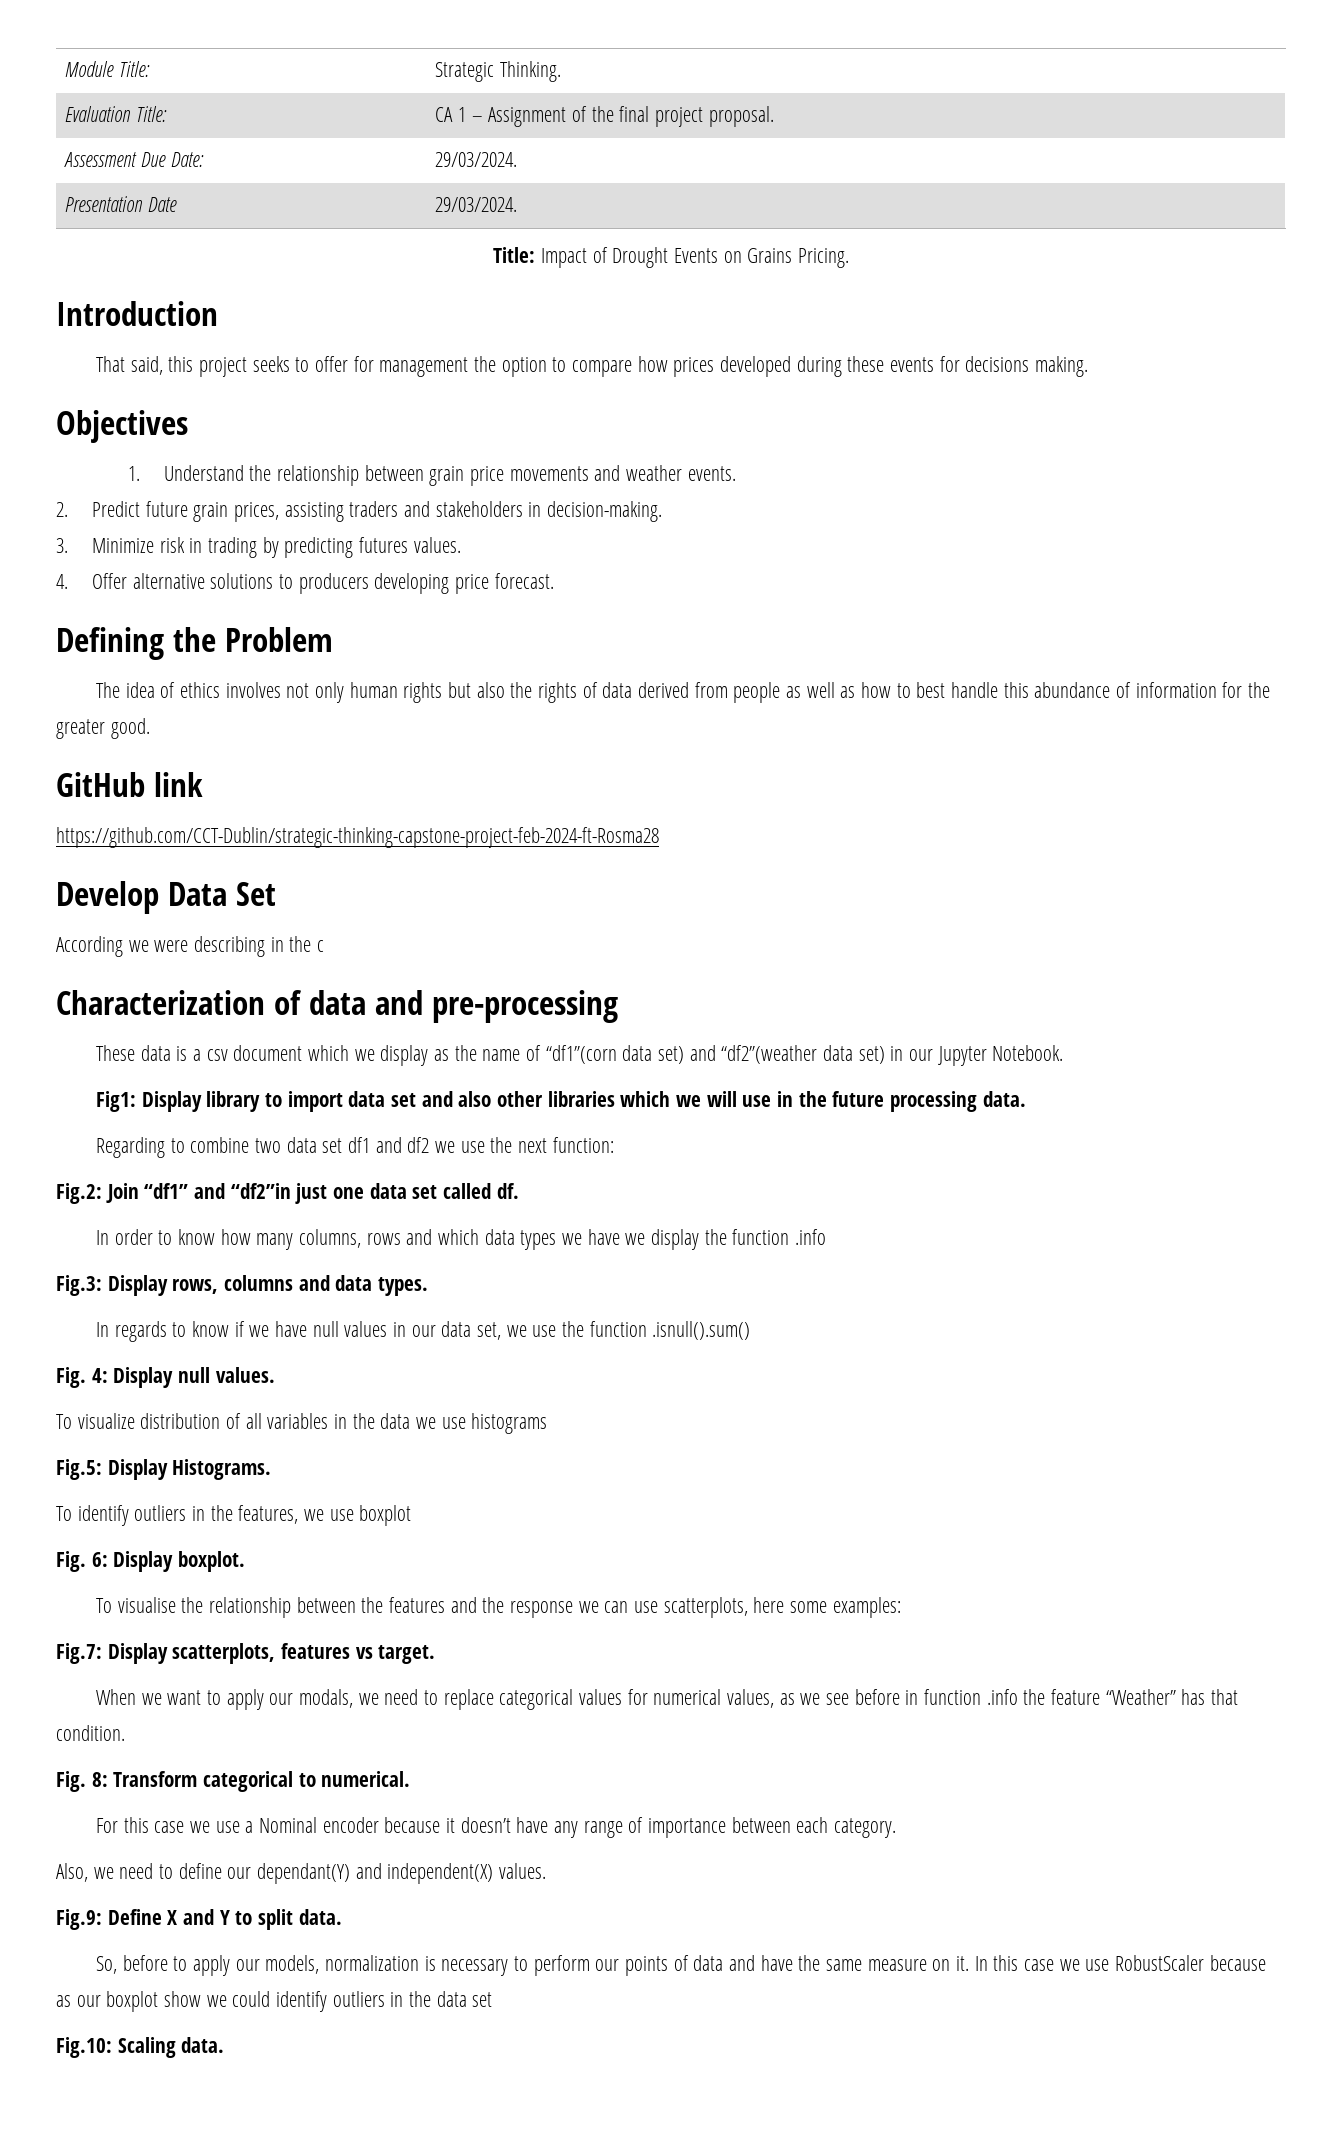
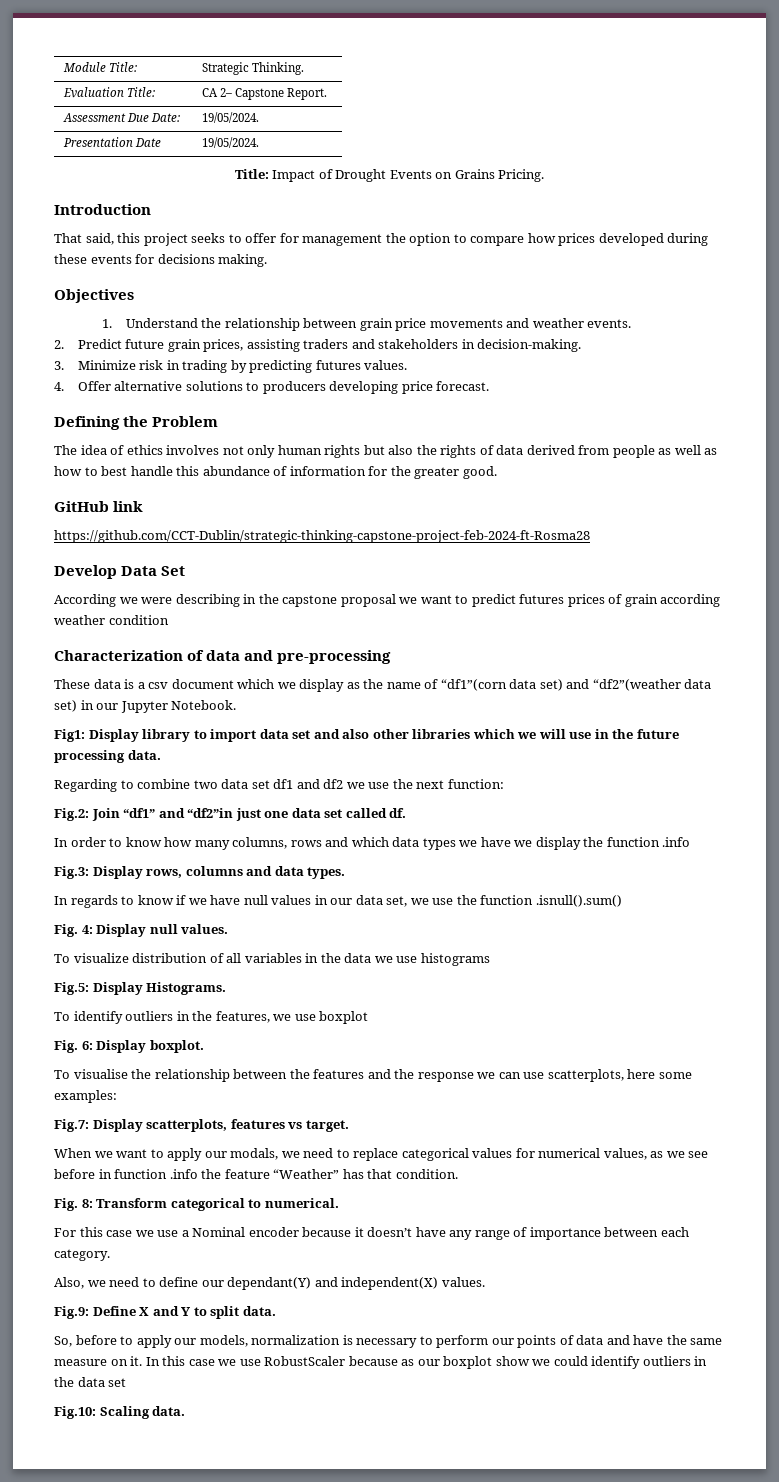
- Evaluation Title: | CA 1 – Assignment of the final project proposal.
+ Evaluation Title: | CA 2– Capstone Report.
- Assessment Due Date: | 29/03/2024.
+ Assessment Due Date: | 19/05/2024.
- Presentation Date | 29/03/2024.
+ Presentation Date | 19/05/2024.
- According we were describing in the c
+ According we were describing in the capstone proposal we want to predict futures prices of grain according weather condition

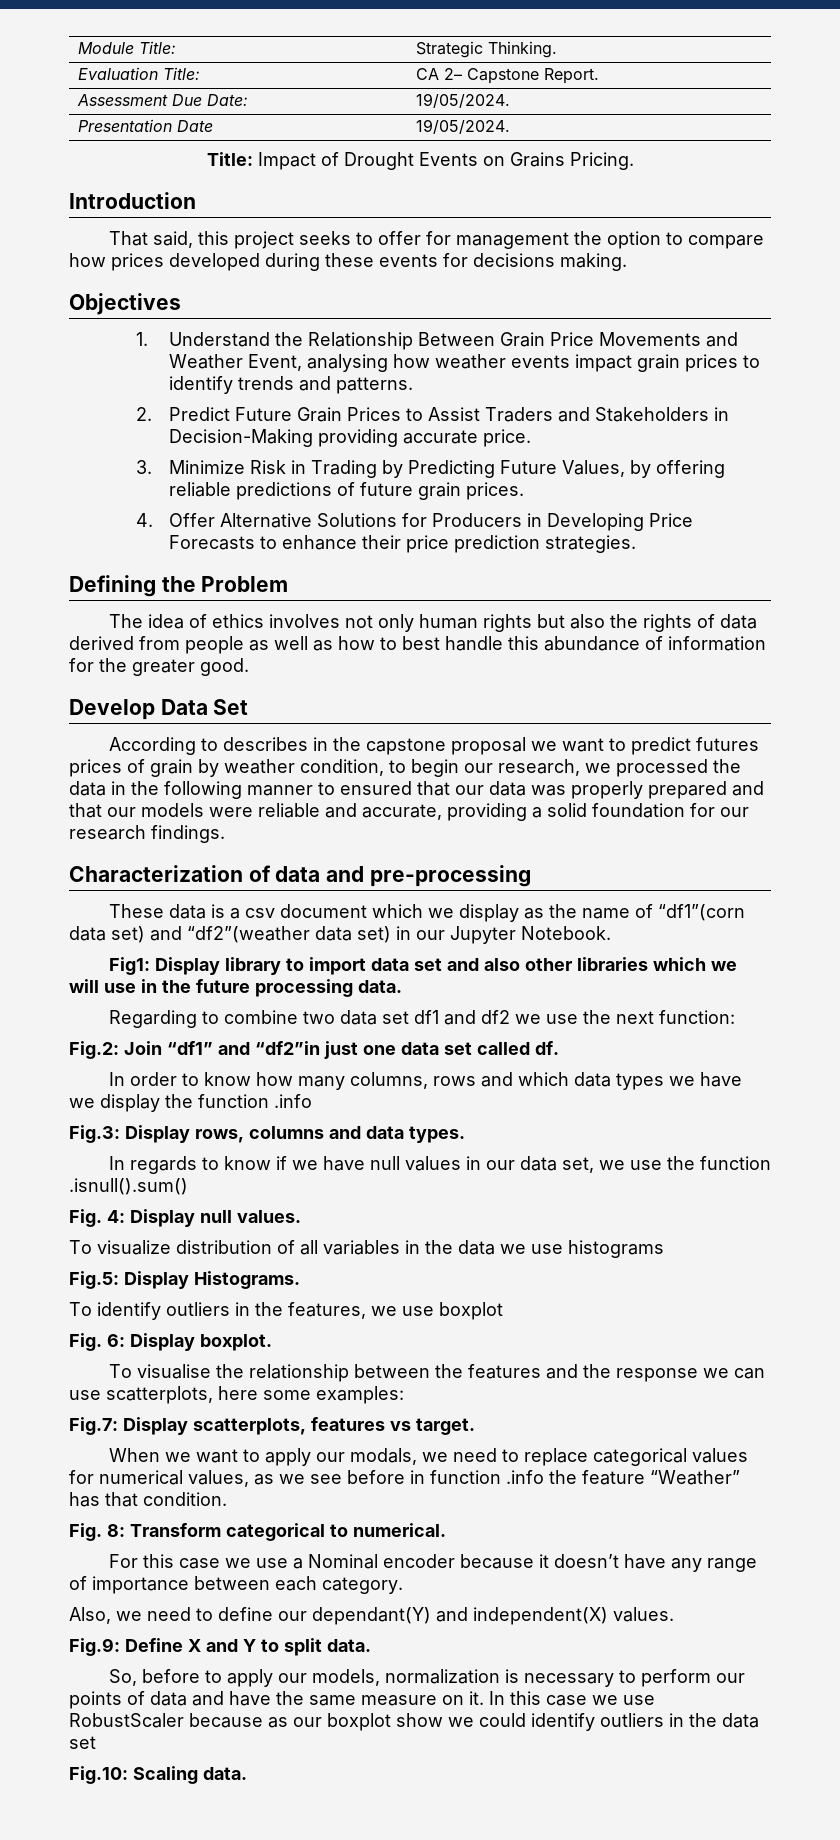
- 1. Understand the relationship between grain price movements and weather events.
- 2. Predict future grain prices, assisting traders and stakeholders in decision-making.
- 3. Minimize risk in trading by predicting futures values.
- 4. Offer alternative solutions to producers developing price forecast.
+ 1. Understand the Relationship Between Grain Price Movements and Weather Event, analysing how weather events impact grain prices to identify trends and patterns.
+ 2. Predict Future Grain Prices to Assist Traders and Stakeholders in Decision-Making providing accurate price.
+ 3. Minimize Risk in Trading by Predicting Future Values, by offering reliable predictions of future grain prices.
+ 4. Offer Alternative Solutions for Producers in Developing Price Forecasts to enhance their price prediction strategies.
- GitHub link
- https://github.com/CCT-Dublin/strategic-thinking-capstone-project-feb-2024-ft-Rosma28
- According we were describing in the capstone proposal we want to predict futures prices of grain according weather condition
+ According to describes in the capstone proposal we want to predict futures prices of grain by weather condition, to begin our research, we processed the data in the following manner to ensured that our data was properly prepared and that our models were reliable and accurate, providing a solid foundation for our research findings.

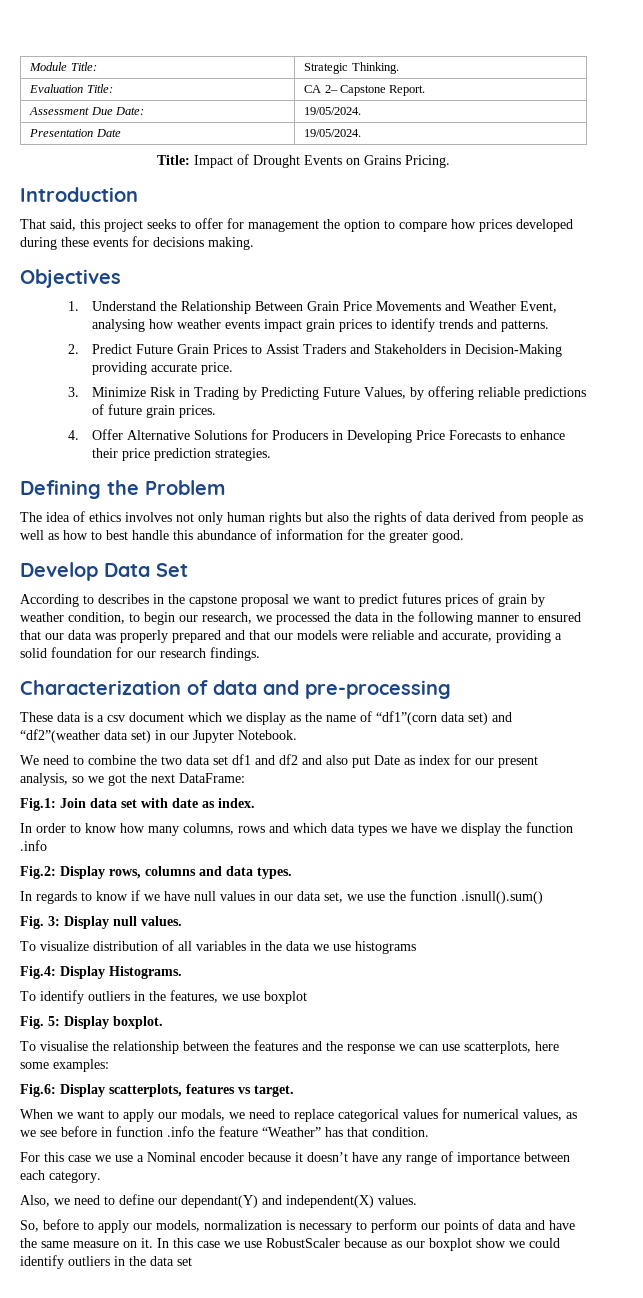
- Fig1: Display library to import data set and also other libraries which we will use in the future processing data.
- Regarding to combine two data set df1 and df2 we use the next function:
- Fig.2: Join “df1” and “df2”in just one data set called df.
+ We need to combine the two data set df1 and df2 and also put Date as index for our present analysis, so we got the next DataFrame:
+ Fig.1: Join data set with date as index.
- Fig.3: Display rows, columns and data types.
+ Fig.2: Display rows, columns and data types.
- Fig. 4: Display null values.
+ Fig. 3: Display null values.
- Fig.5: Display Histograms.
+ Fig.4: Display Histograms.
- Fig. 6: Display boxplot.
+ Fig. 5: Display boxplot.
- Fig.7: Display scatterplots, features vs target.
+ Fig.6: Display scatterplots, features vs target.
- Fig. 8: Transform categorical to numerical.
- Fig.9: Define X and Y to split data.
- Fig.10: Scaling data.

